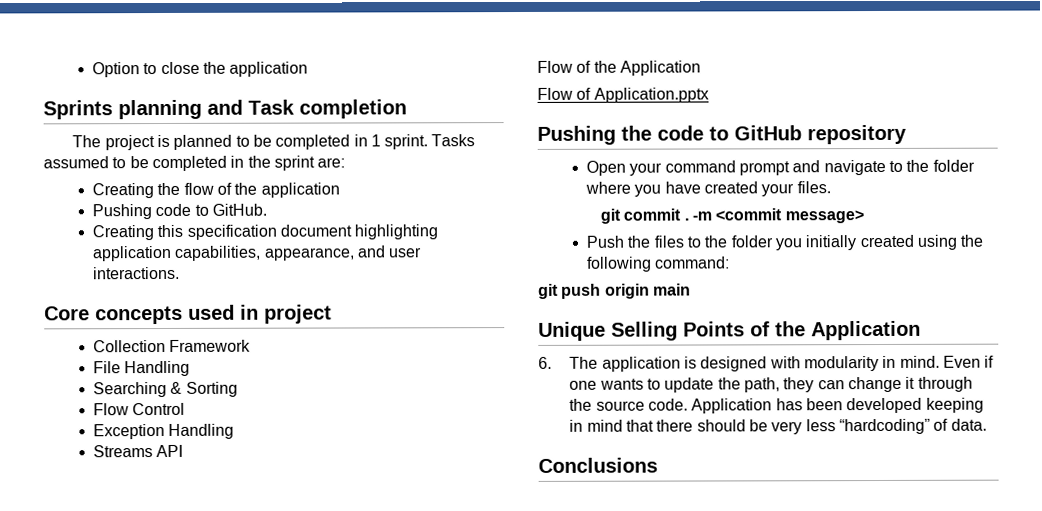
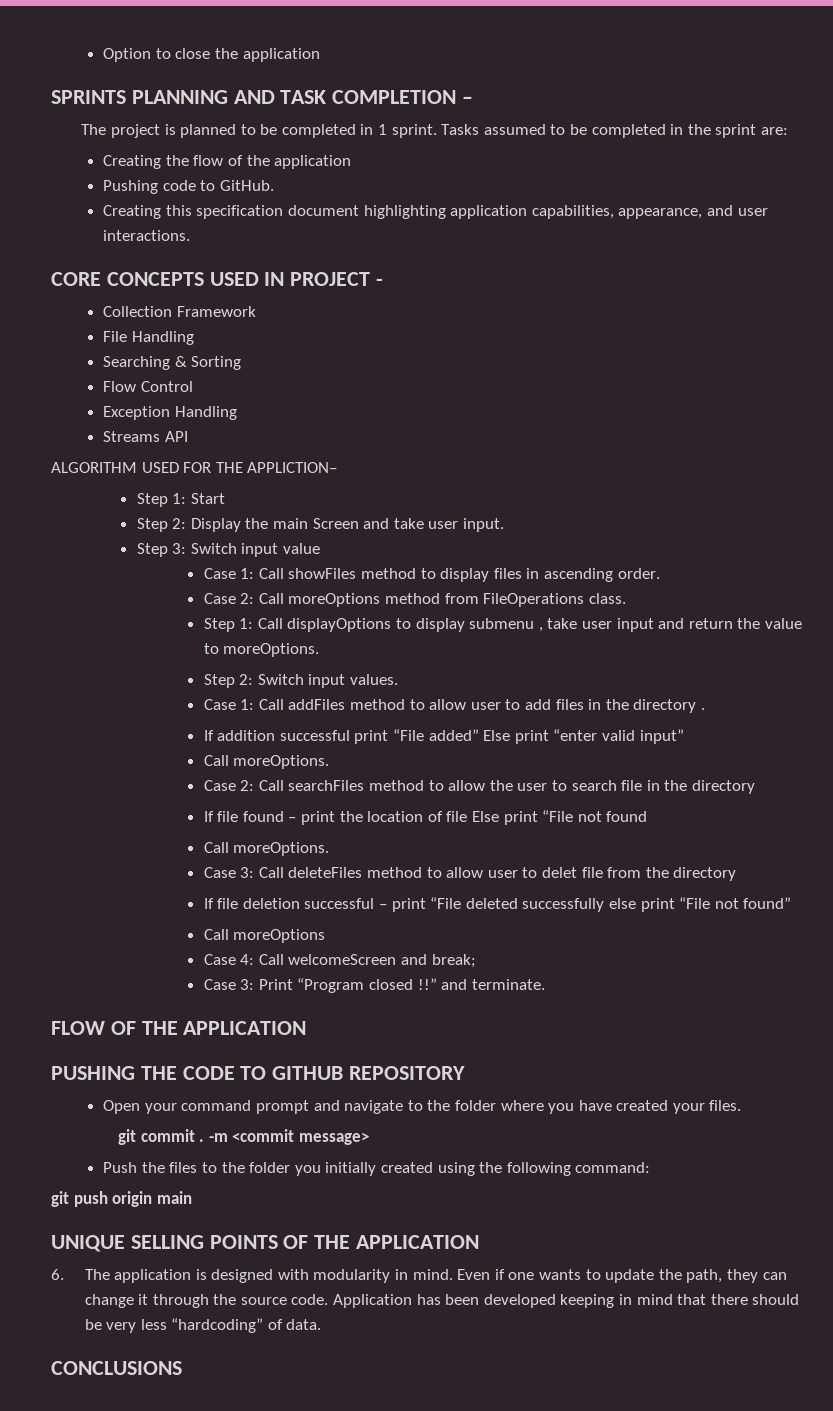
- Sprints planning and Task completion
+ SPRINTS PLANNING AND TASK COMPLETION –
- Core concepts used in project
+ CORE CONCEPTS USED IN PROJECT -
- Flow of the Application
- Flow of Application.pptx
- Pushing the code to GitHub repository
+ ALGORITHM USED FOR THE APPLICTION–
+ Step 1: Start
+ Step 2: Display the main Screen and take user input.
+ Step 3: Switch input value
+ Case 1: Call showFiles method to display files in ascending order.
+ Case 2: Call moreOptions method from FileOperations class.
+ Step 1: Call displayOptions to display submenu , take user input and return the value to moreOptions.
+ Step 2: Switch input values.
+ Case 1: Call addFiles method to allow user to add files in the directory .
+ If addition successful print “File added” Else print “enter valid input”
+ Call moreOptions.
+ Case 2: Call searchFiles method to allow the user to search file in the directory
+ If file found – print the location of file Else print “File not found
+ Call moreOptions.
+ Case 3: Call deleteFiles method to allow user to delet file from the directory
+ If file deletion successful – print “File deleted successfully else print “File not found”
+ Call moreOptions
+ Case 4: Call welcomeScreen and break;
+ Case 3: Print “Program closed !!” and terminate.
+ FLOW OF THE APPLICATION
+ PUSHING THE CODE TO GITHUB REPOSITORY
- Unique Selling Points of the Application
+ UNIQUE SELLING POINTS OF THE APPLICATION
- Conclusions
+ CONCLUSIONS

